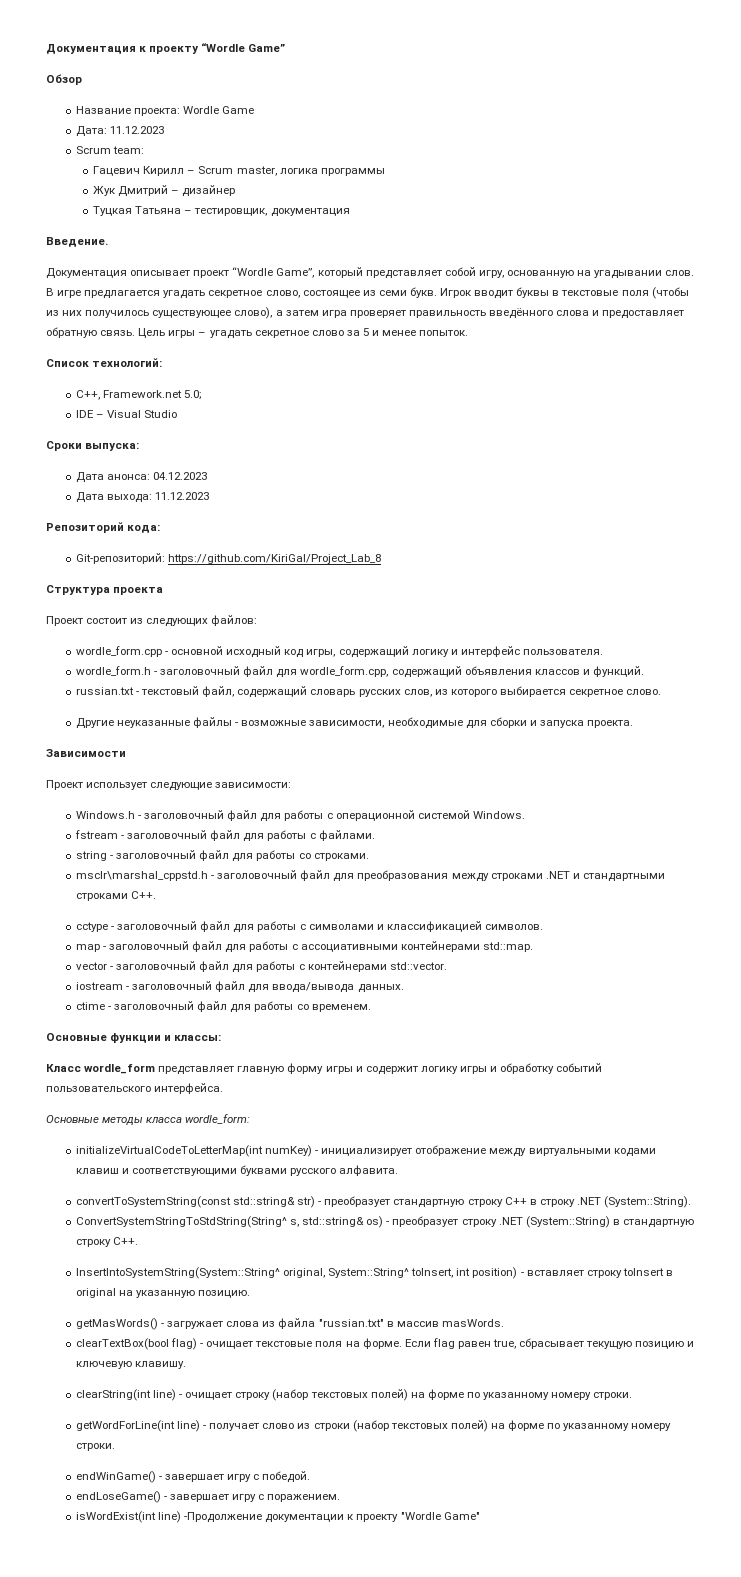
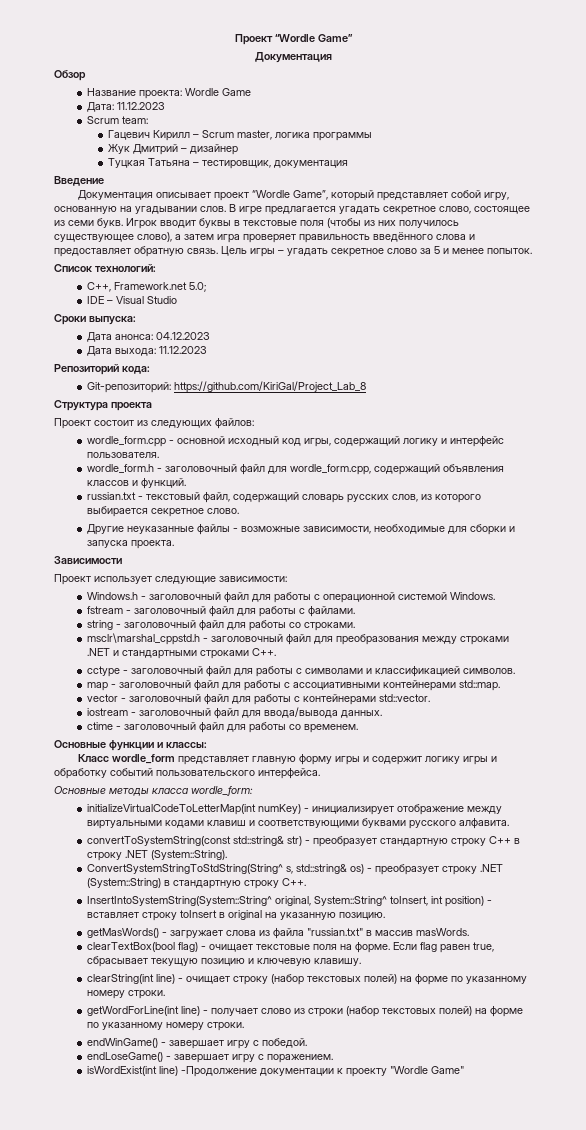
- Документация к проекту “Wordle Game”
+ Проект “Wordle Game”
+ Документация
- Введение.
+ Введение

